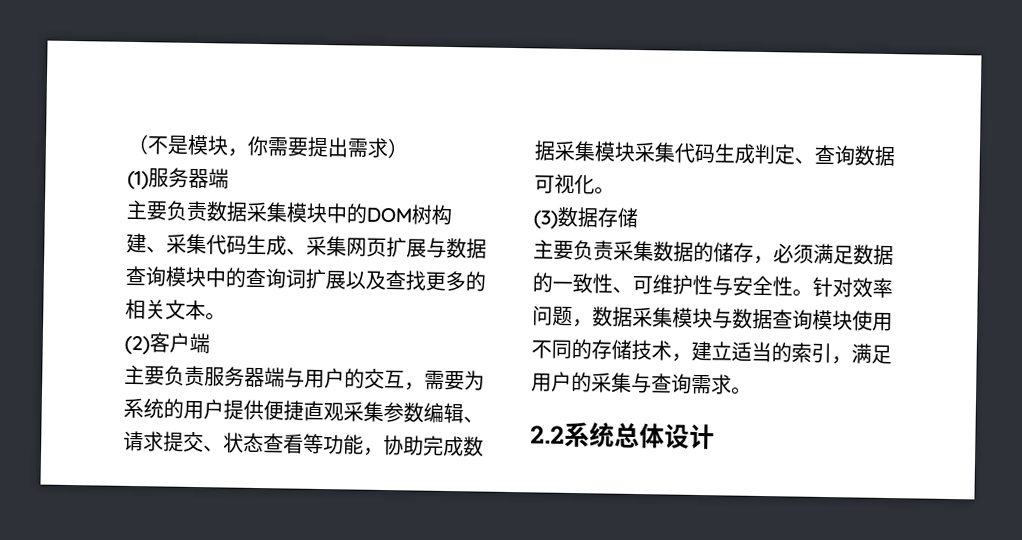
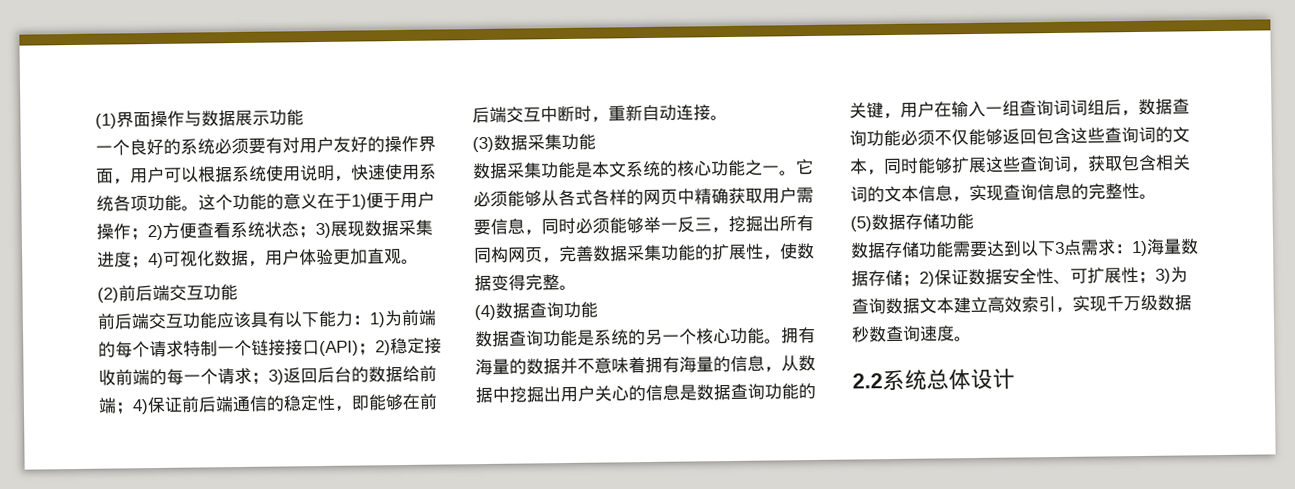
- （不是模块，你需要提出需求）
- (1)服务器端
- 主要负责数据采集模块中的DOM树构建、采集代码生成、采集网页扩展与数据查询模块中的查询词扩展以及查找更多的相关文本。
+ (1)界面操作与数据展示功能
+ 一个良好的系统必须要有对用户友好的操作界面，用户可以根据系统使用说明，快速使用系统各项功能。这个功能的意义在于1)便于用户操作；2)方便查看系统状态；3)展现数据采集进度；4)可视化数据，用户体验更加直观。
- (2)客户端
- 主要负责服务器端与用户的交互，需要为系统的用户提供便捷直观采集参数编辑、请求提交、状态查看等功能，协助完成数据采集模块采集代码生成判定、查询数据可视化。
- (3)数据存储
- 主要负责采集数据的储存，必须满足数据的一致性、可维护性与安全性。针对效率问题，数据采集模块与数据查询模块使用不同的存储技术，建立适当的索引，满足用户的采集与查询需求。
+ (2)前后端交互功能
+ 前后端交互功能应该具有以下能力：1)为前端的每个请求特制一个链接接口(API)；2)稳定接收前端的每一个请求；3)返回后台的数据给前端；4)保证前后端通信的稳定性，即能够在前后端交互中断时，重新自动连接。
+ (3)数据采集功能
+ 数据采集功能是本文系统的核心功能之一。它必须能够从各式各样的网页中精确获取用户需要信息，同时必须能够举一反三，挖掘出所有同构网页，完善数据采集功能的扩展性，使数据变得完整。
+ (4)数据查询功能
+ 数据查询功能是系统的另一个核心功能。拥有海量的数据并不意味着拥有海量的信息，从数据中挖掘出用户关心的信息是数据查询功能的关键，用户在输入一组查询词词组后，数据查询功能必须不仅能够返回包含这些查询词的文本，同时能够扩展这些查询词，获取包含相关词的文本信息，实现查询信息的完整性。
+ (5)数据存储功能
+ 数据存储功能需要达到以下3点需求：1)海量数据存储；2)保证数据安全性、可扩展性；3)为查询数据文本建立高效索引，实现千万级数据秒数查询速度。

